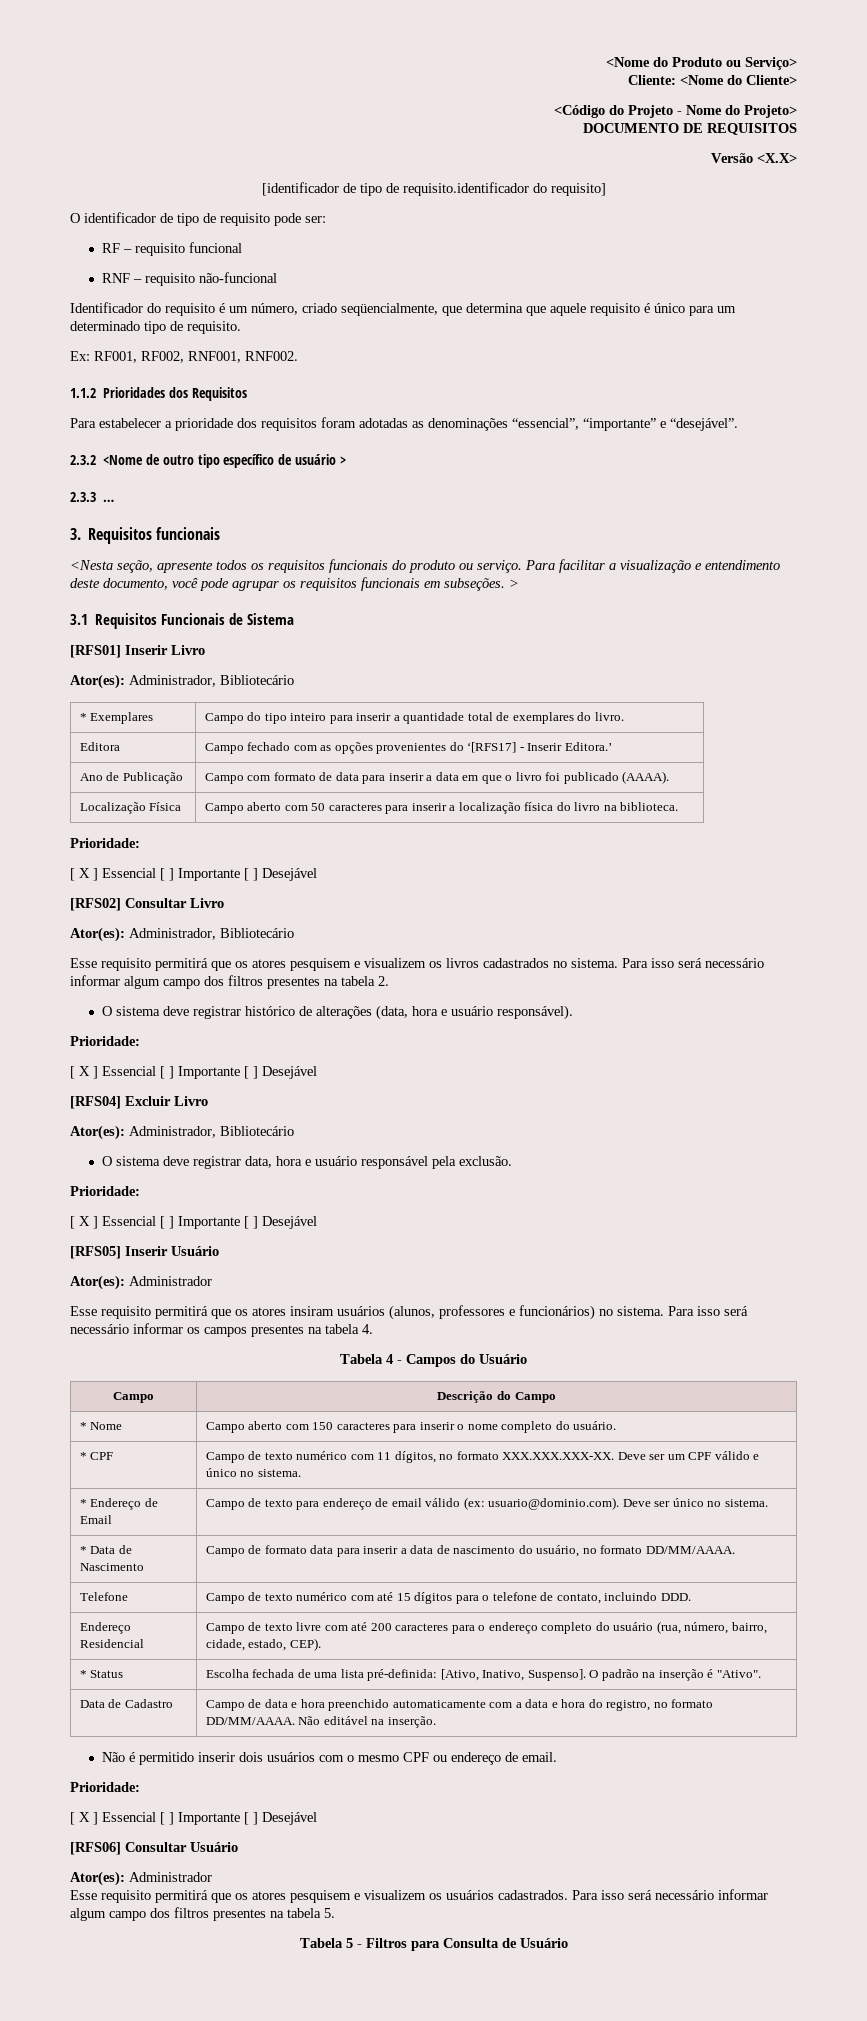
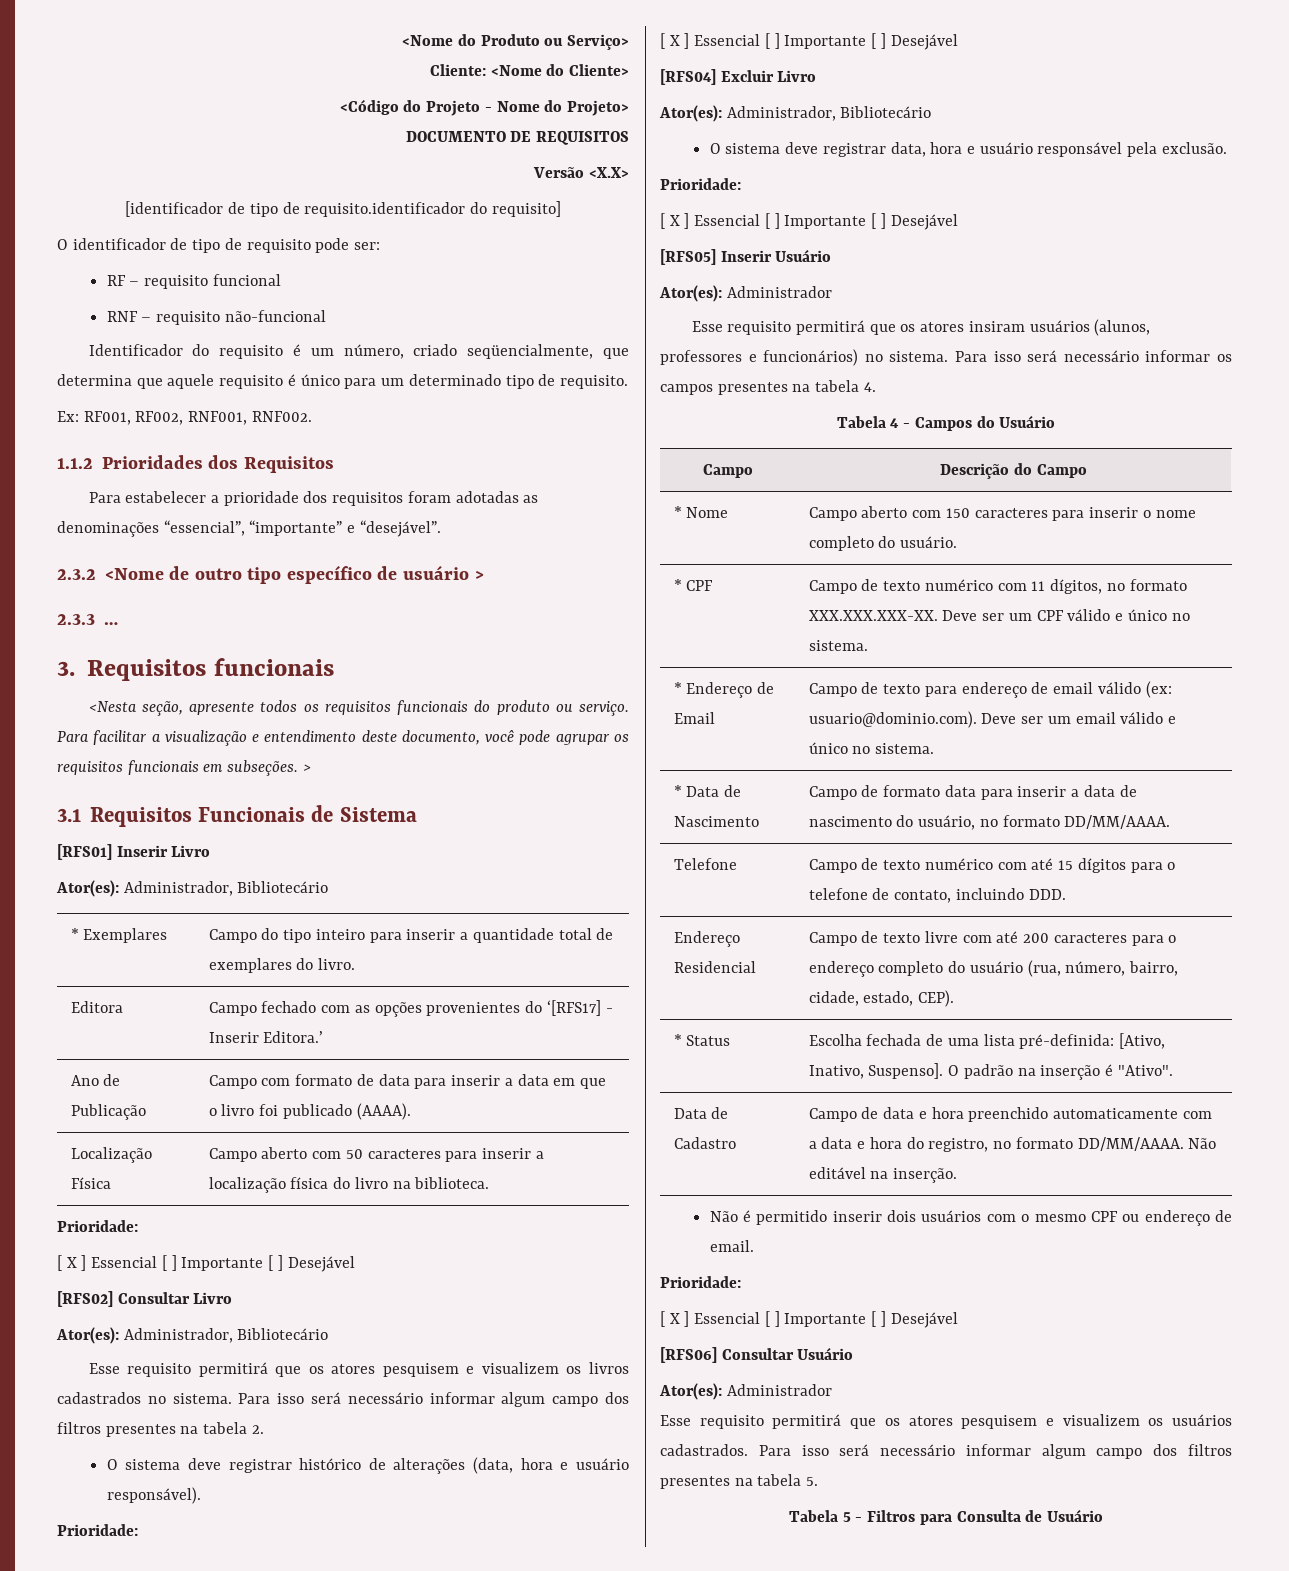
- * Endereço de Email | Campo de texto para endereço de email válido (ex: usuario@dominio.com). Deve ser único no sistema.
+ * Endereço de Email | Campo de texto para endereço de email válido (ex: usuario@dominio.com). Deve ser um email válido e único no sistema.

